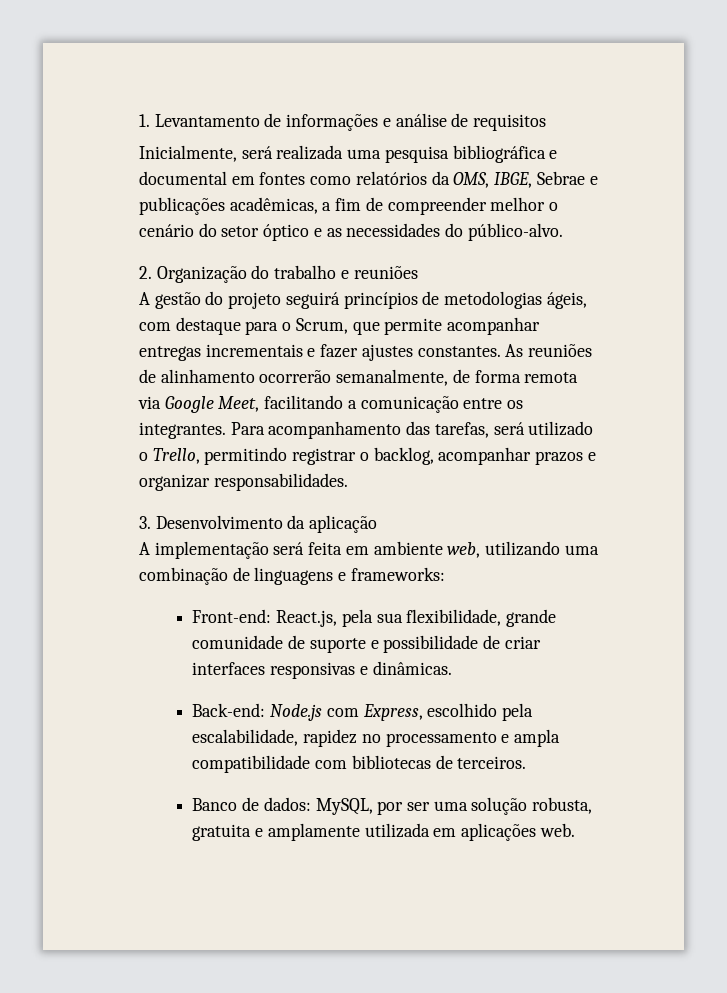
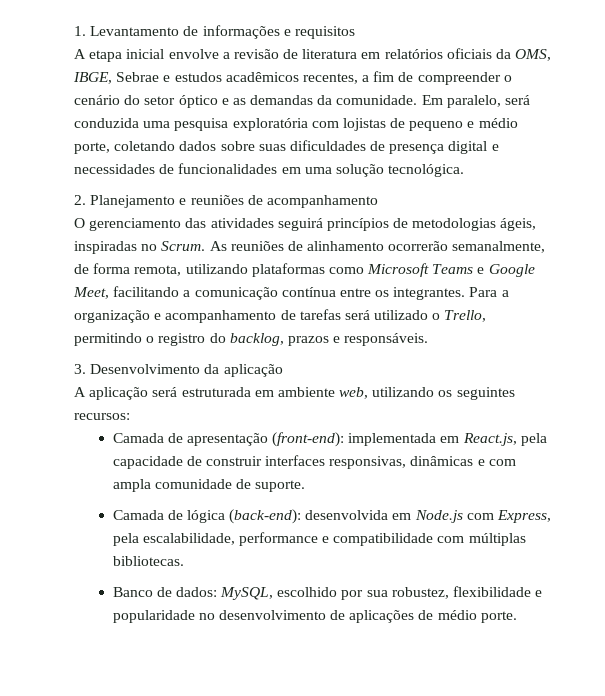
- 1. Levantamento de informações e análise de requisitos
+ 1. Levantamento de informações e requisitos
- Inicialmente, será realizada uma pesquisa bibliográfica e documental em fontes como relatórios da OMS, IBGE, Sebrae e publicações acadêmicas, a fim de compreender melhor o cenário do setor óptico e as necessidades do público-alvo.
- 2. Organização do trabalho e reuniões
- A gestão do projeto seguirá princípios de metodologias ágeis, com destaque para o Scrum, que permite acompanhar entregas incrementais e fazer ajustes constantes.
+ A etapa inicial envolve a revisão de literatura em relatórios oficiais da OMS, IBGE, Sebrae e estudos acadêmicos recentes, a fim de compreender o cenário do setor óptico e as demandas da comunidade. Em paralelo, será conduzida uma pesquisa exploratória com lojistas de pequeno e médio porte, coletando dados sobre suas dificuldades de presença digital e necessidades de funcionalidades em uma solução tecnológica.
+ 2. Planejamento e reuniões de acompanhamento
+ O gerenciamento das atividades seguirá princípios de metodologias ágeis, inspiradas no Scrum.
- As reuniões de alinhamento ocorrerão semanalmente, de forma remota via Google Meet, facilitando a comunicação entre os integrantes.
+ As reuniões de alinhamento ocorrerão semanalmente, de forma remota, utilizando plataformas como Microsoft Teams e Google Meet, facilitando a comunicação contínua entre os integrantes.
- Para acompanhamento das tarefas, será utilizado o Trello, permitindo registrar o backlog, acompanhar prazos e organizar responsabilidades.
+ Para a organização e acompanhamento de tarefas será utilizado o Trello, permitindo o registro do backlog, prazos e responsáveis.
- A implementação será feita em ambiente web, utilizando uma combinação de linguagens e frameworks:
- Front-end: React.js, pela sua flexibilidade, grande comunidade de suporte e possibilidade de criar interfaces responsivas e dinâmicas.
- Back-end: Node.js com Express, escolhido pela escalabilidade, rapidez no processamento e ampla compatibilidade com bibliotecas de terceiros.
- Banco de dados: MySQL, por ser uma solução robusta, gratuita e amplamente utilizada em aplicações web.
+ A aplicação será estruturada em ambiente web, utilizando os seguintes recursos:
+ Camada de apresentação (front-end): implementada em React.js, pela capacidade de construir interfaces responsivas, dinâmicas e com ampla comunidade de suporte.
+ Camada de lógica (back-end): desenvolvida em Node.js com Express, pela escalabilidade, performance e compatibilidade com múltiplas bibliotecas.
+ Banco de dados: MySQL, escolhido por sua robustez, flexibilidade e popularidade no desenvolvimento de aplicações de médio porte.

